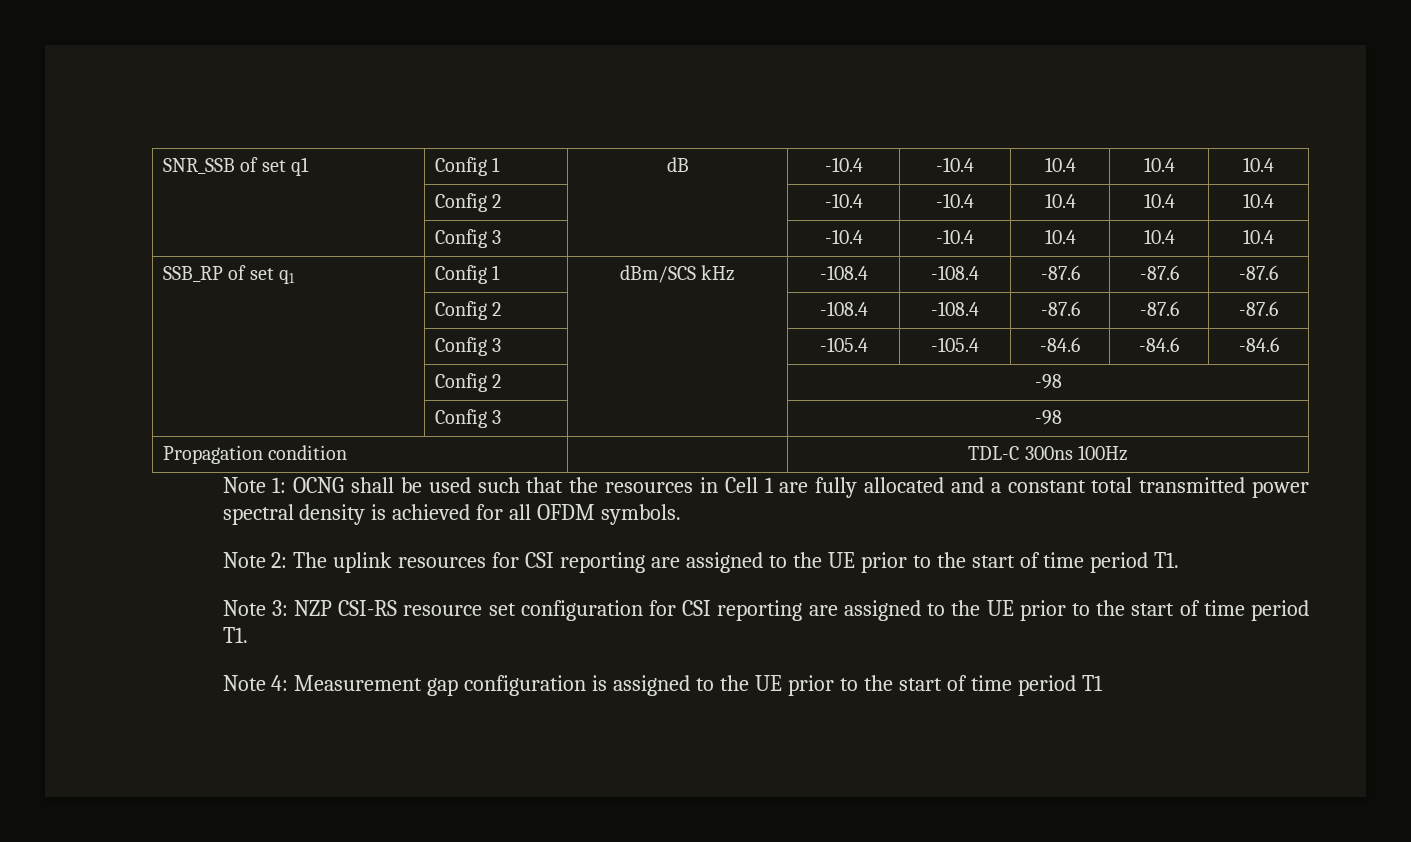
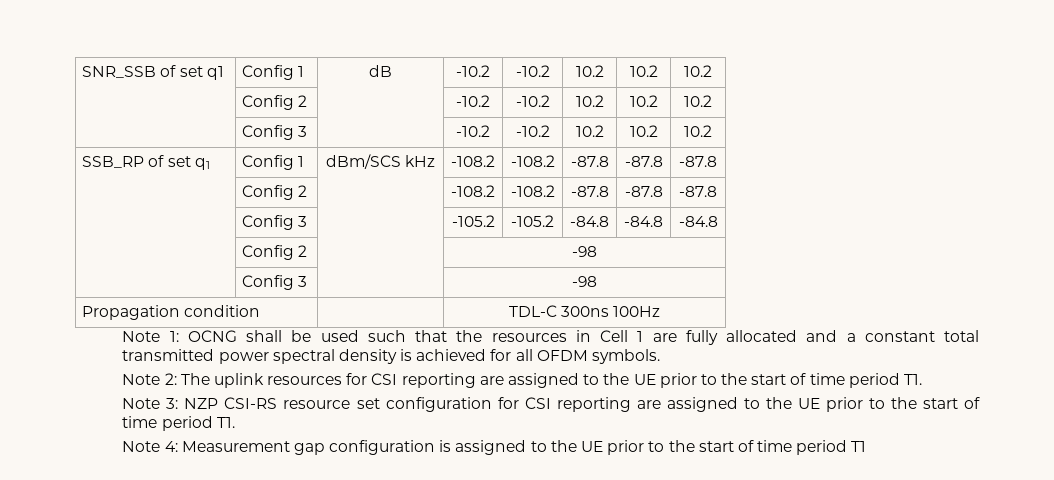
- SNR_SSB of set q1 | Config 1 | dB | -10.4 | -10.4 | 10.4 | 10.4 | 10.4
- | Config 2 | | -10.4 | -10.4 | 10.4 | 10.4 | 10.4
- | Config 3 | | -10.4 | -10.4 | 10.4 | 10.4 | 10.4
+ SNR_SSB of set q1 | Config 1 | dB | -10.2 | -10.2 | 10.2 | 10.2 | 10.2
+ | Config 2 | | -10.2 | -10.2 | 10.2 | 10.2 | 10.2
+ | Config 3 | | -10.2 | -10.2 | 10.2 | 10.2 | 10.2
- SSB_RP of set q1 | Config 1 | dBm/SCS kHz | -108.4 | -108.4 | -87.6 | -87.6 | -87.6
- | Config 2 | | -108.4 | -108.4 | -87.6 | -87.6 | -87.6
- | Config 3 | | -105.4 | -105.4 | -84.6 | -84.6 | -84.6
+ SSB_RP of set q1 | Config 1 | dBm/SCS kHz | -108.2 | -108.2 | -87.8 | -87.8 | -87.8
+ | Config 2 | | -108.2 | -108.2 | -87.8 | -87.8 | -87.8
+ | Config 3 | | -105.2 | -105.2 | -84.8 | -84.8 | -84.8

